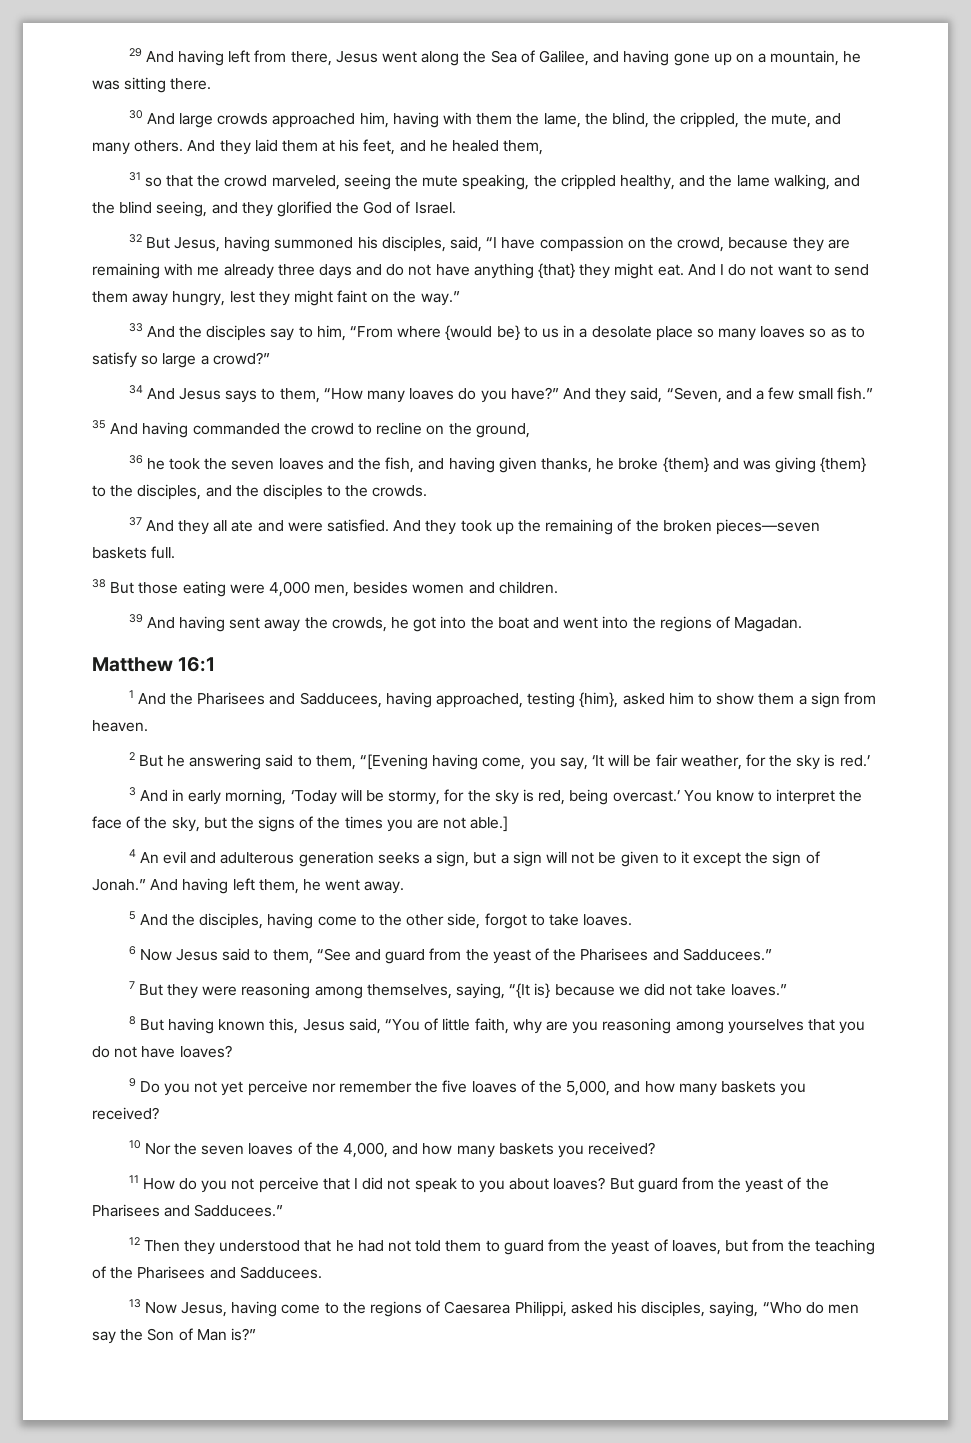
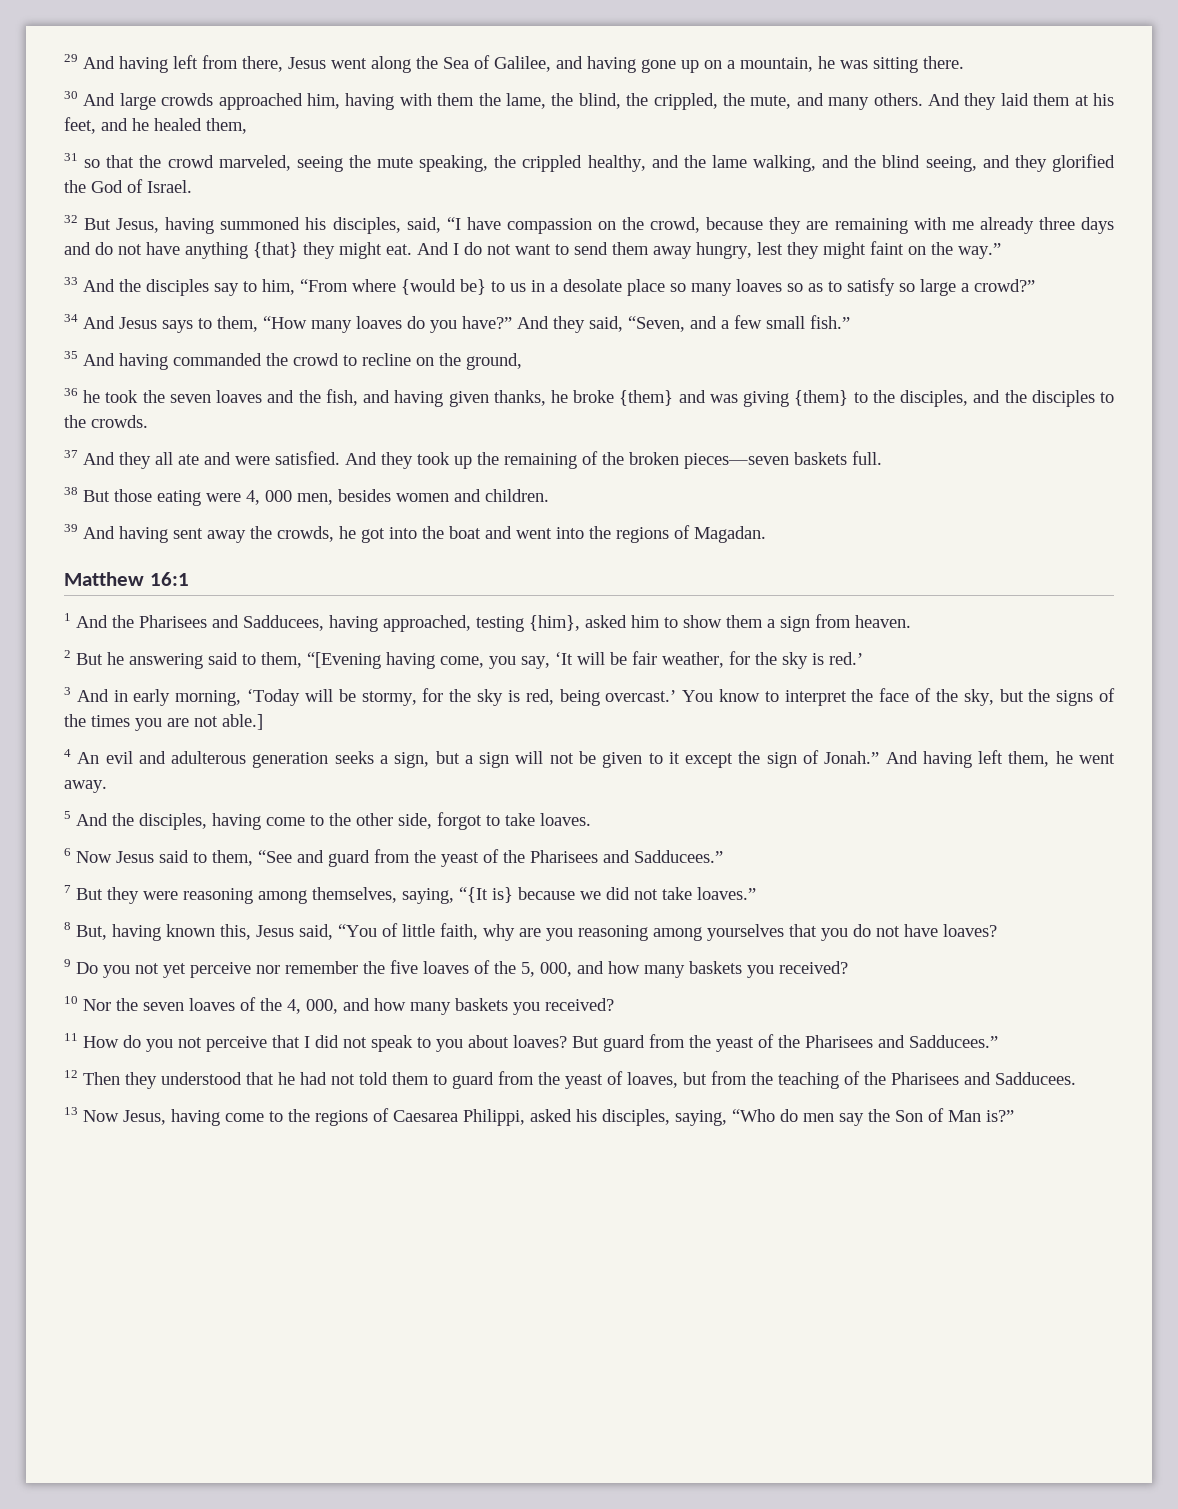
- 38 But those eating were 4,000 men, besides women and children.
+ 38 But those eating were 4, 000 men, besides women and children.
- 8 But having known this, Jesus said, “You of little faith, why are you reasoning among yourselves that you do not have loaves?
+ 8 But, having known this, Jesus said, “You of little faith, why are you reasoning among yourselves that you do not have loaves?
- 9 Do you not yet perceive nor remember the five loaves of the 5,000, and how many baskets you received?
+ 9 Do you not yet perceive nor remember the five loaves of the 5, 000, and how many baskets you received?
- 10 Nor the seven loaves of the 4,000, and how many baskets you received?
+ 10 Nor the seven loaves of the 4, 000, and how many baskets you received?

